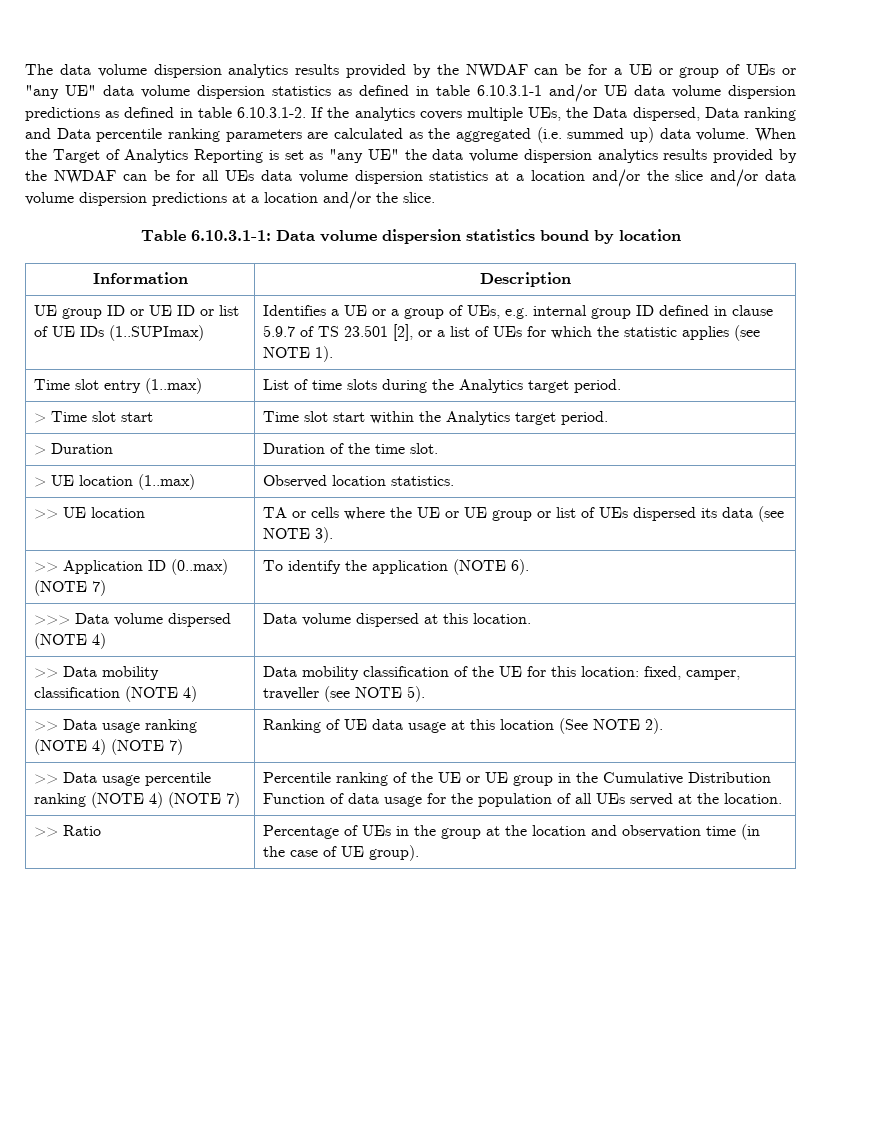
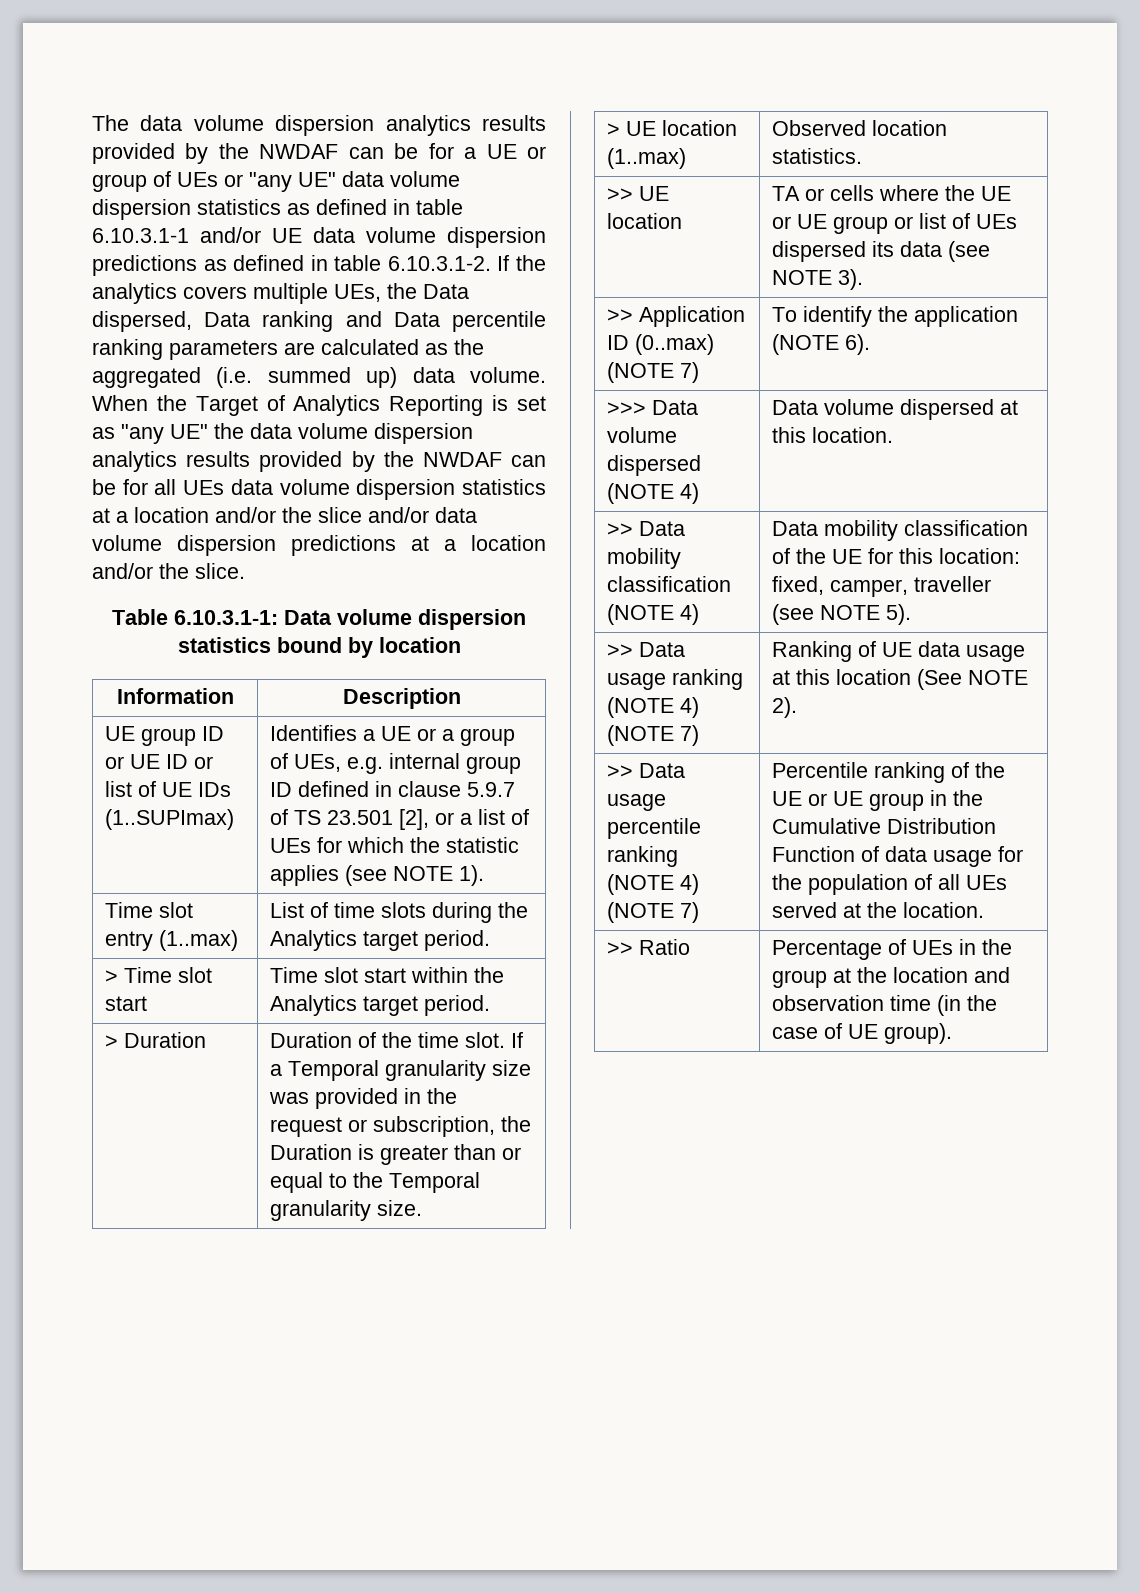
- > Duration | Duration of the time slot.
+ > Duration | Duration of the time slot. If a Temporal granularity size was provided in the request or subscription, the Duration is greater than or equal to the Temporal granularity size.

